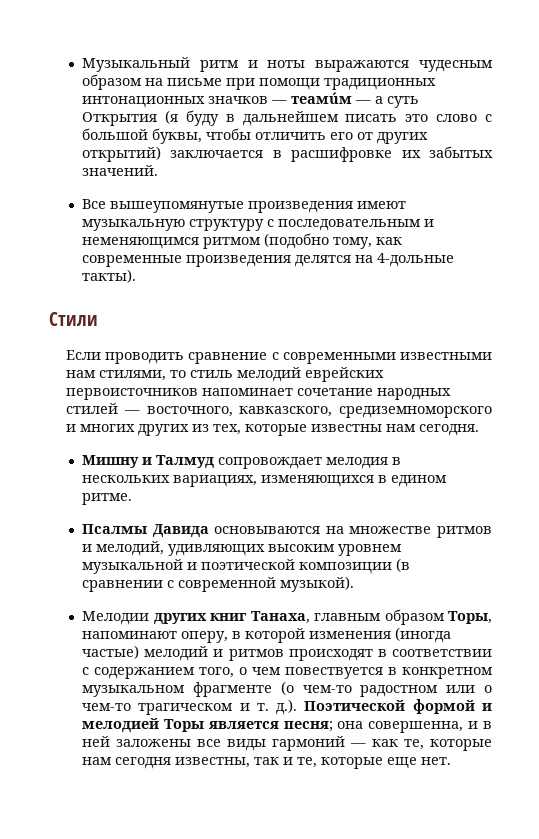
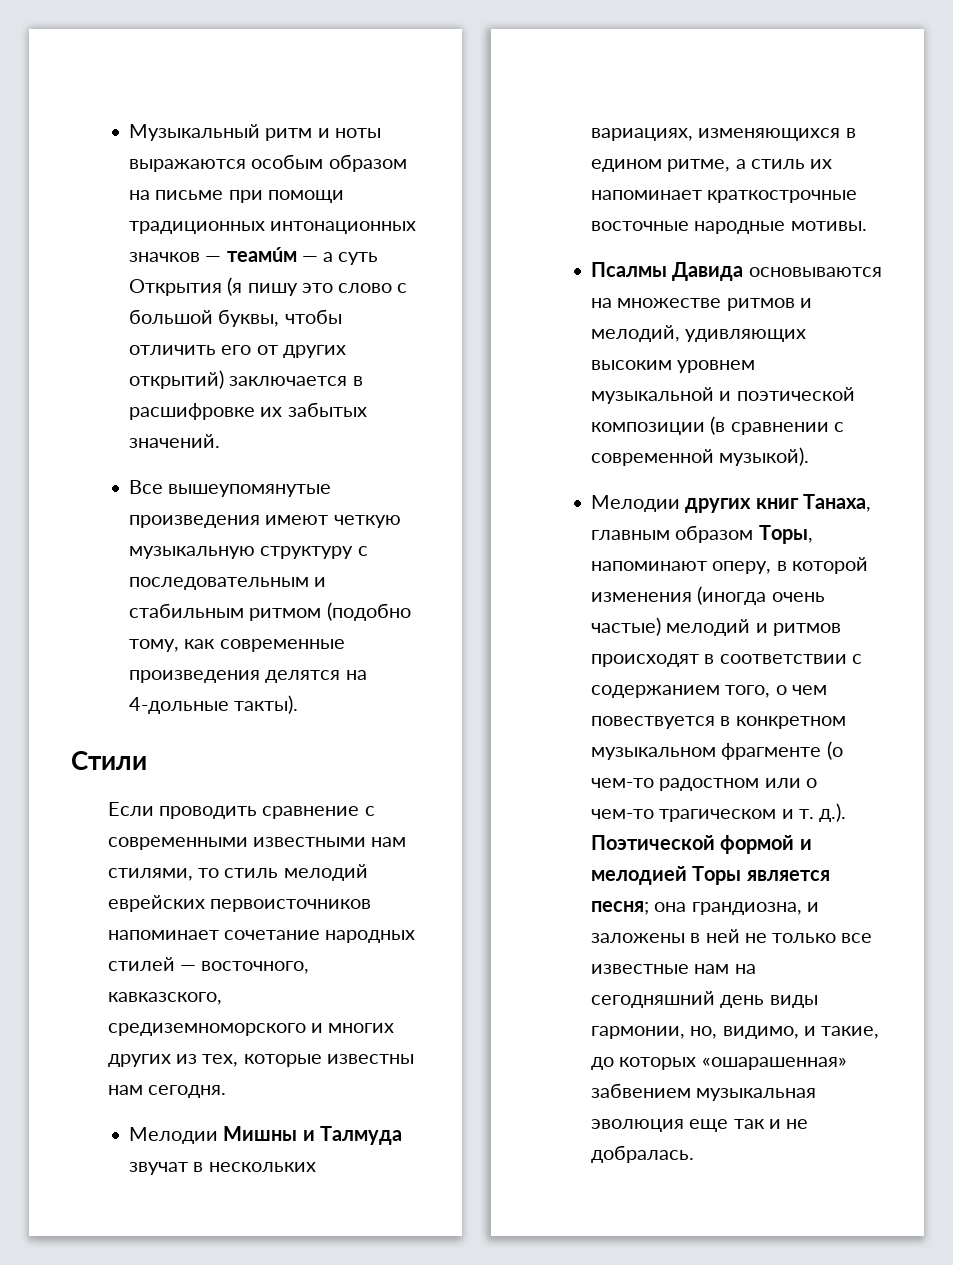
- Музыкальный ритм и ноты выражаются чудесным образом на письме при помощи традиционных интонационных значков — теамúм — а суть Открытия (я буду в дальнейшем писать это слово с большой буквы, чтобы отличить его от других открытий) заключается в расшифровке их забытых значений.
+ Музыкальный ритм и ноты выражаются особым образом на письме при помощи традиционных интонационных значков — теамúм — а суть Открытия (я пишу это слово с большой буквы, чтобы отличить его от других открытий) заключается в расшифровке их забытых значений.
- Все вышеупомянутые произведения имеют музыкальную структуру с последовательным и неменяющимся ритмом (подобно тому, как современные произведения делятся на 4-дольные такты).
+ Все вышеупомянутые произведения имеют четкую музыкальную структуру с последовательным и стабильным ритмом (подобно тому, как современные произведения делятся на 4-дольные такты).
- Мишну и Талмуд сопровождает мелодия в нескольких вариациях, изменяющихся в едином ритме.
+ Мелодии Мишны и Талмуда звучат в нескольких вариациях, изменяющихся в едином ритме, а стиль их напоминает краткострочные восточные народные мотивы.
- Мелодии других книг Танаха, главным образом Торы, напоминают оперу, в которой изменения (иногда частые) мелодий и ритмов происходят в соответствии с содержанием того, о чем повествуется в конкретном музыкальном фрагменте (о чем-то радостном или о чем-то трагическом и т. д.). Поэтической формой и мелодией Торы является песня; она совершенна, и в ней заложены все виды гармоний — как те, которые нам сегодня известны, так и те, которые еще нет.
+ Мелодии других книг Танаха, главным образом Торы, напоминают оперу, в которой изменения (иногда очень частые) мелодий и ритмов происходят в соответствии с содержанием того, о чем повествуется в конкретном музыкальном фрагменте (о чем-то радостном или о чем-то трагическом и т. д.). Поэтической формой и мелодией Торы является песня; она грандиозна, и заложены в ней не только все известные нам на сегодняшний день виды гармонии, но, видимо, и такие, до которых «ошарашенная» забвением музыкальная эволюция еще так и не добралась.

